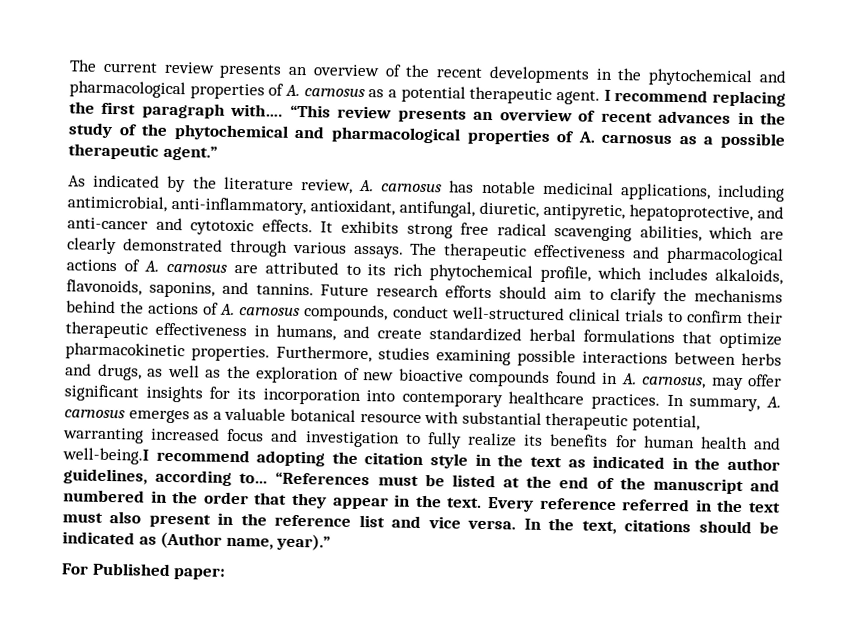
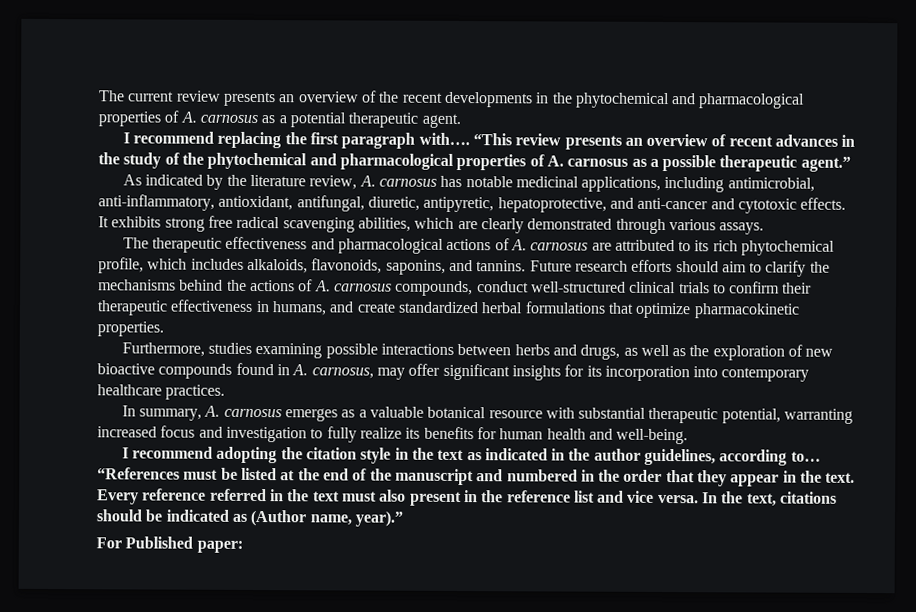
- The current review presents an overview of the recent developments in the phytochemical and pharmacological properties of A. carnosus as a potential therapeutic agent. I recommend replacing the first paragraph with….
+ The current review presents an overview of the recent developments in the phytochemical and pharmacological properties of A. carnosus as a potential therapeutic agent.
+ I recommend replacing the first paragraph with….
- It exhibits strong free radical scavenging abilities, which are clearly demonstrated through various assays. The therapeutic effectiveness and pharmacological actions of A. carnosus are attributed to its rich phytochemical profile, which includes alkaloids, flavonoids, saponins, and tannins.
+ It exhibits strong free radical scavenging abilities, which are clearly demonstrated through various assays.
+ The therapeutic effectiveness and pharmacological actions of A. carnosus are attributed to its rich phytochemical profile, which includes alkaloids, flavonoids, saponins, and tannins.
- Future research efforts should aim to clarify the mechanisms behind the actions of A. carnosus compounds, conduct well-structured clinical trials to confirm their therapeutic effectiveness in humans, and create standardized herbal formulations that optimize pharmacokinetic properties. Furthermore, studies examining possible interactions between herbs and drugs, as well as the exploration of new bioactive compounds found in A. carnosus, may offer significant insights for its incorporation into contemporary healthcare practices. In summary, A. carnosus emerges as a valuable botanical resource with substantial therapeutic potential, warranting increased focus and investigation to fully realize its benefits for human health and well-being.I recommend adopting the citation style in the text as indicated in the author guidelines, according to…
+ Future research efforts should aim to clarify the mechanisms behind the actions of A. carnosus compounds, conduct well-structured clinical trials to confirm their therapeutic effectiveness in humans, and create standardized herbal formulations that optimize pharmacokinetic properties.
+ Furthermore, studies examining possible interactions between herbs and drugs, as well as the exploration of new bioactive compounds found in A. carnosus, may offer significant insights for its incorporation into contemporary healthcare practices.
+ In summary, A. carnosus emerges as a valuable botanical resource with substantial therapeutic potential, warranting increased focus and investigation to fully realize its benefits for human health and well-being.
+ I recommend adopting the citation style in the text as indicated in the author guidelines, according to…

